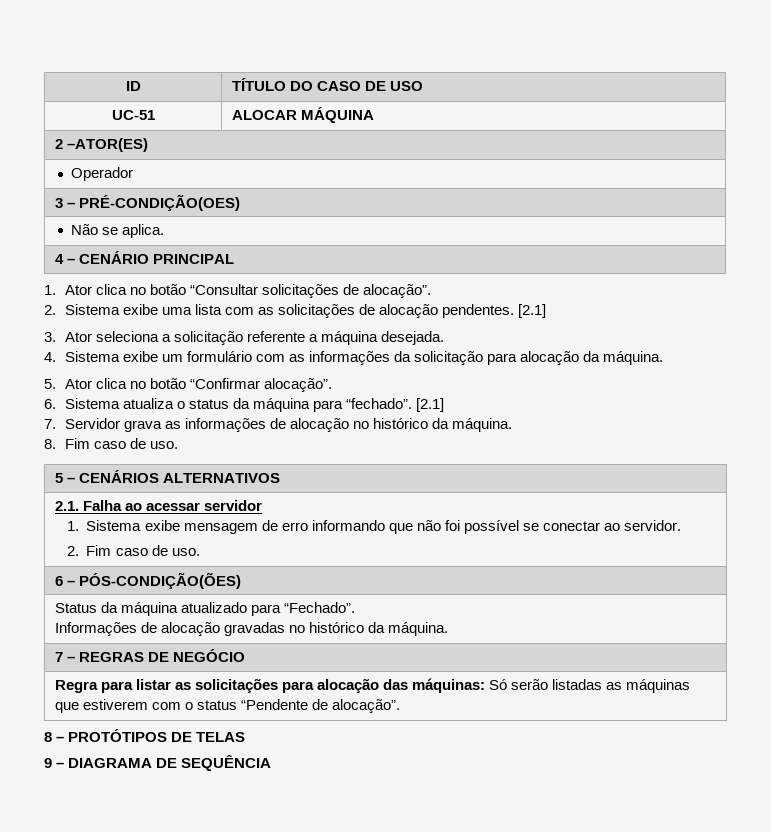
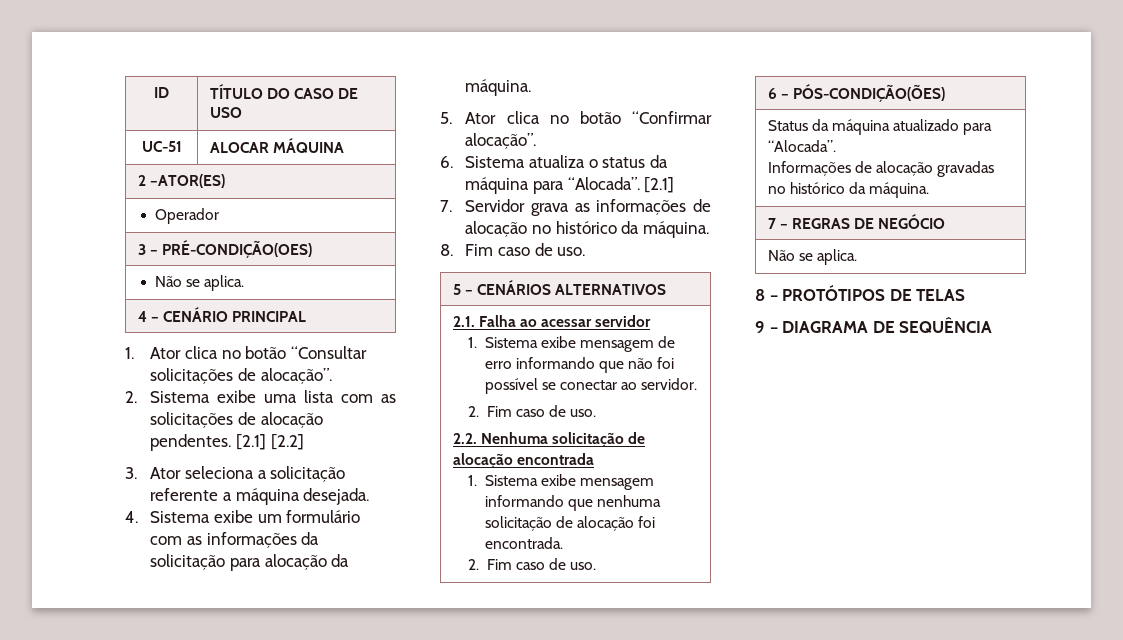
- 2. Sistema exibe uma lista com as solicitações de alocação pendentes. [2.1]
+ 2. Sistema exibe uma lista com as solicitações de alocação pendentes. [2.1] [2.2]
- 6. Sistema atualiza o status da máquina para “fechado”.
+ 6. Sistema atualiza o status da máquina para “Alocada”.
+ 2.2. Nenhuma solicitação de alocação encontrada
+ 1. Sistema exibe mensagem informando que nenhuma solicitação de alocação foi encontrada.
+ 2. Fim caso de uso.
- Status da máquina atualizado para “Fechado”.
+ Status da máquina atualizado para “Alocada”.
  7 – REGRAS DE NEGÓCIO
- Regra para listar as solicitações para alocação das máquinas: Só serão listadas as máquinas que estiverem com o status “Pendente de alocação”.
+ Não se aplica.

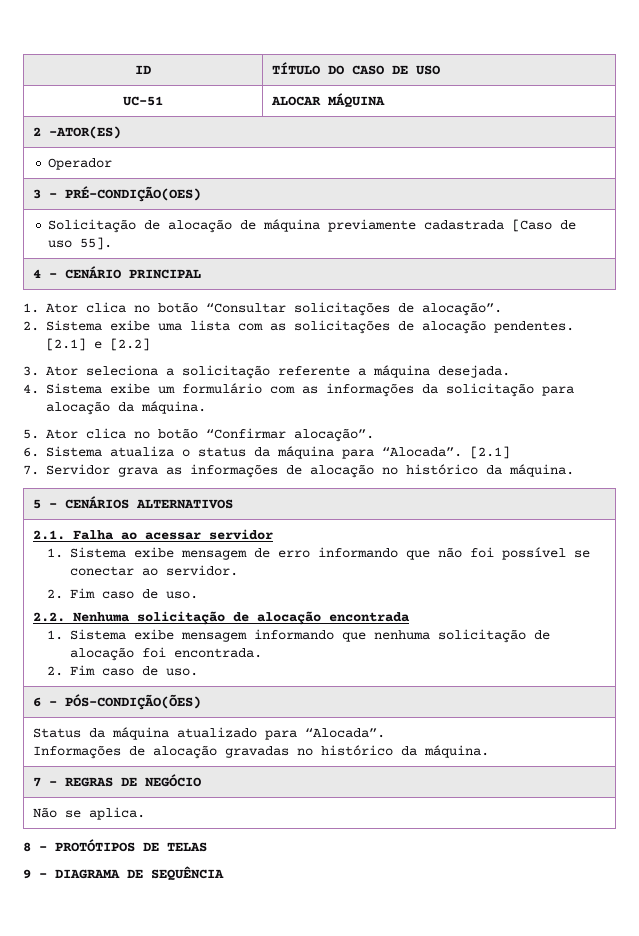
  3 – PRÉ-CONDIÇÃO(OES)
- Não se aplica.
+ Solicitação de alocação de máquina previamente cadastrada [Caso de uso 55].
- [2.1] [2.2]
+ [2.1] e [2.2]
- 8. Fim caso de uso.

